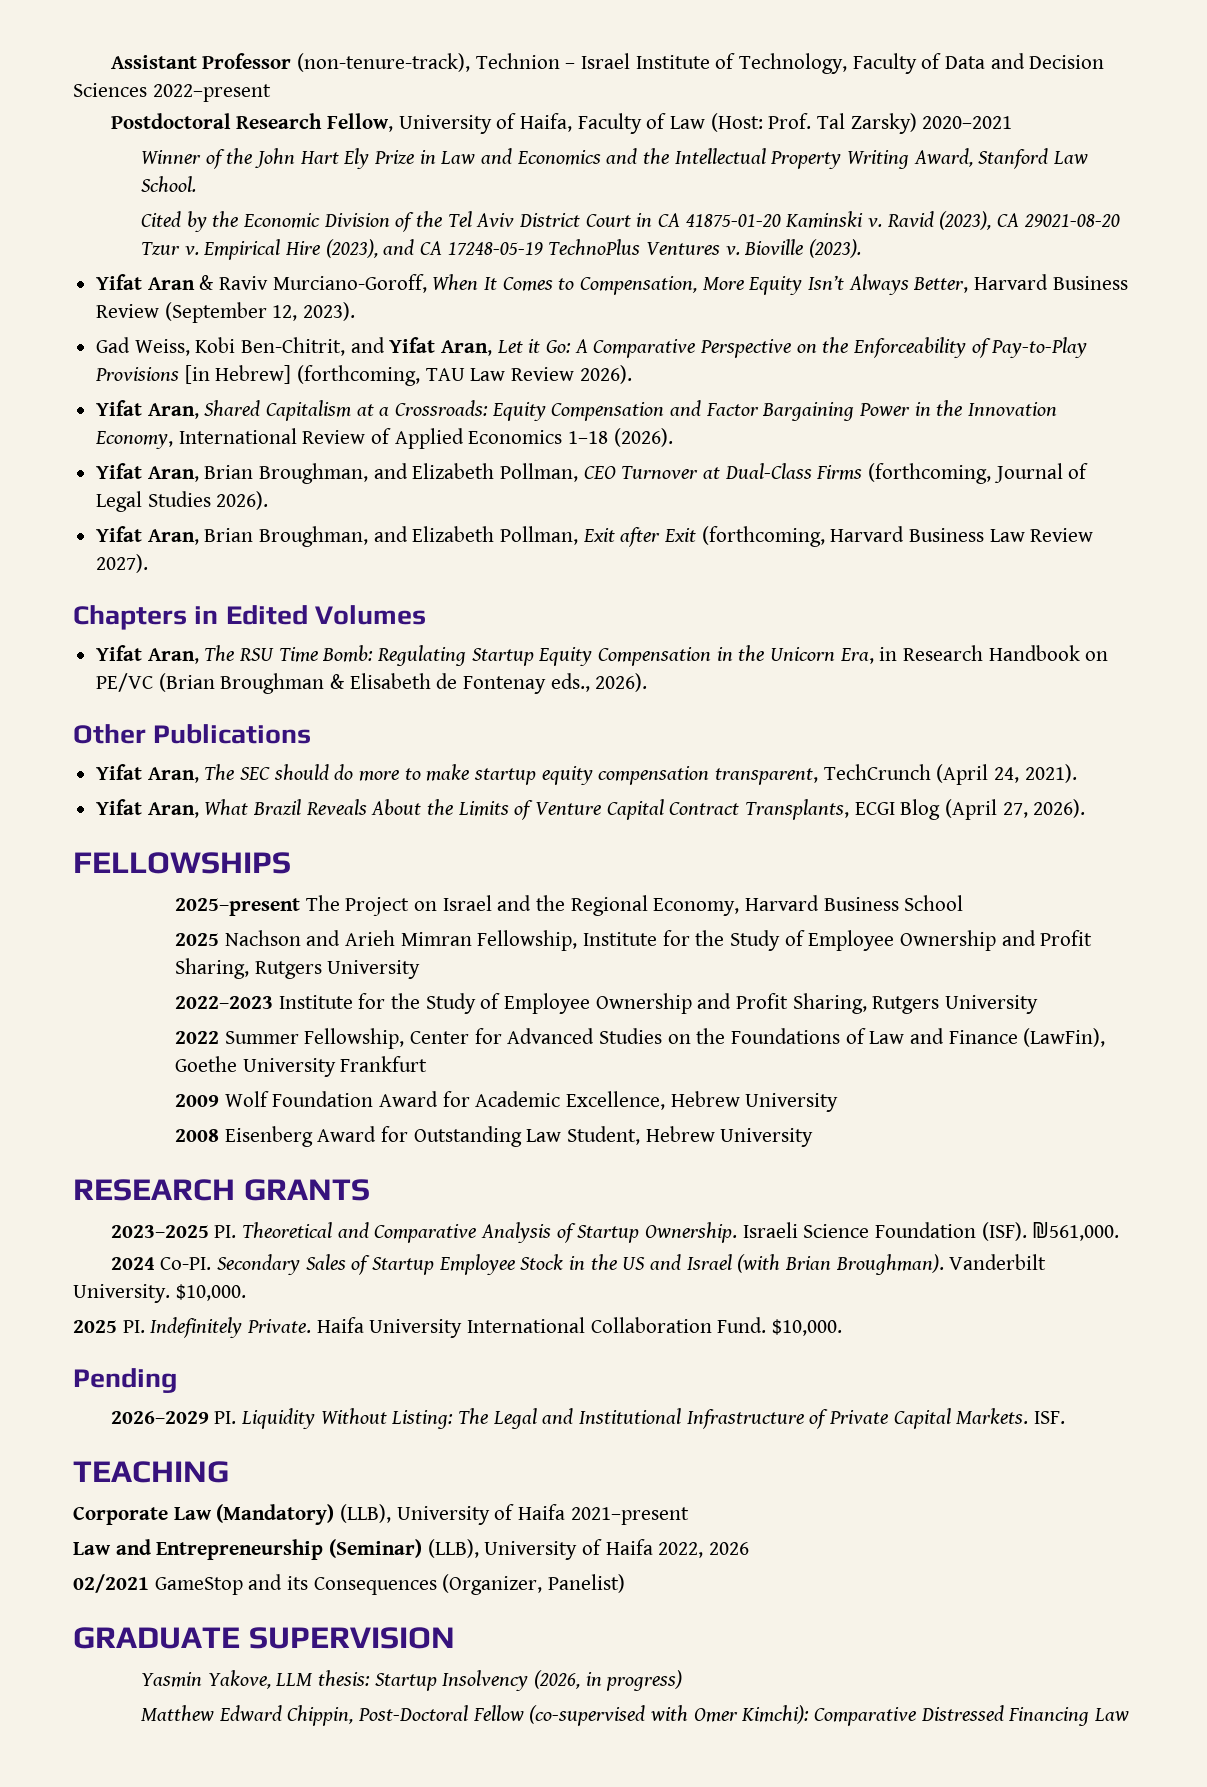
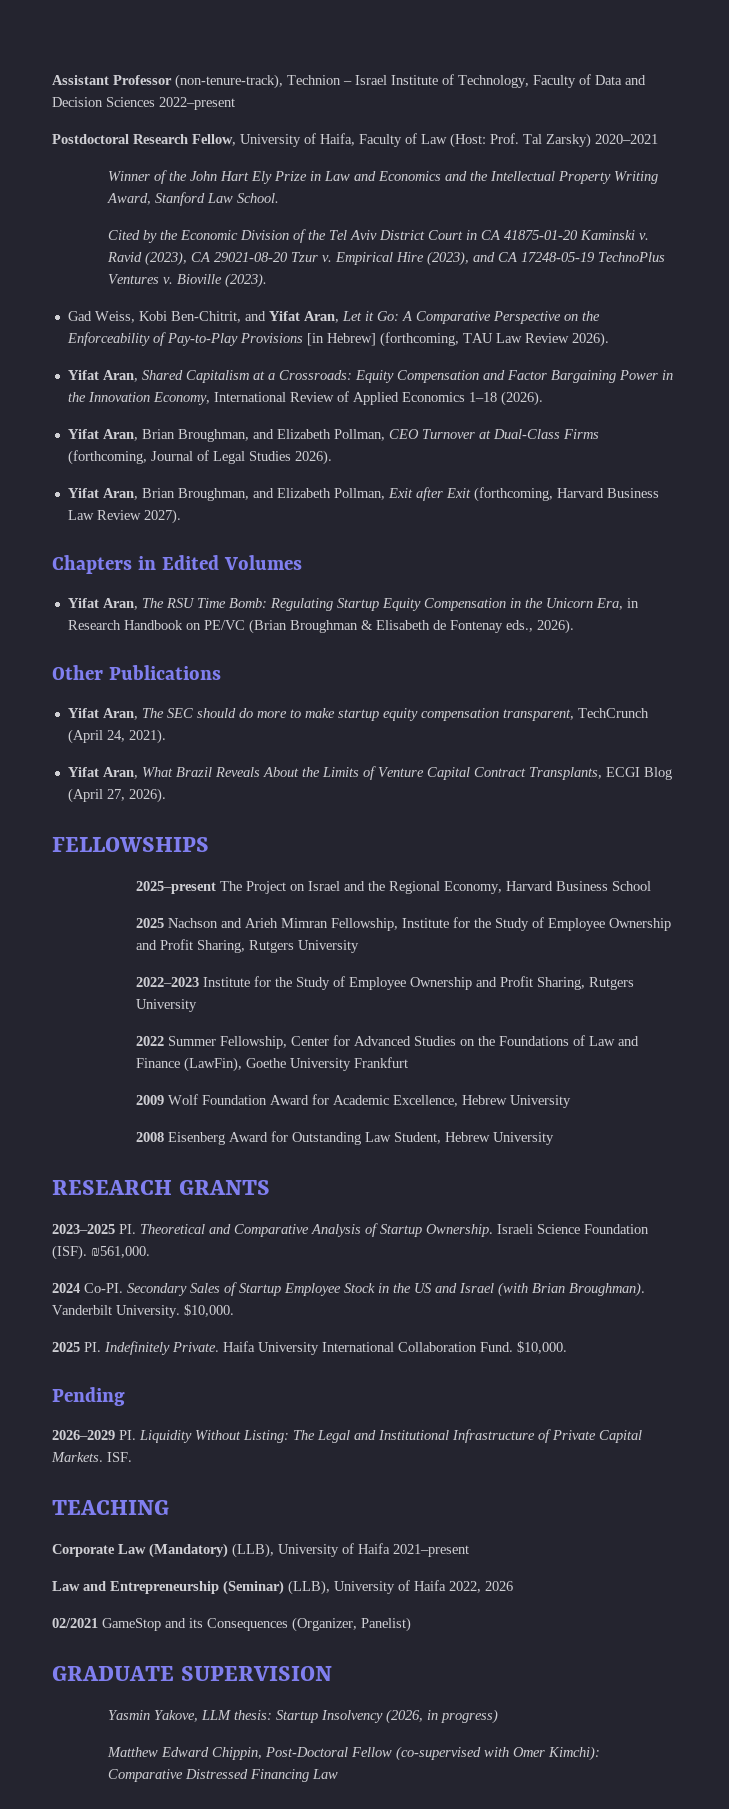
- Yifat Aran & Raviv Murciano-Goroff, When It Comes to Compensation, More Equity Isn’t Always Better, Harvard Business Review (September 12, 2023).

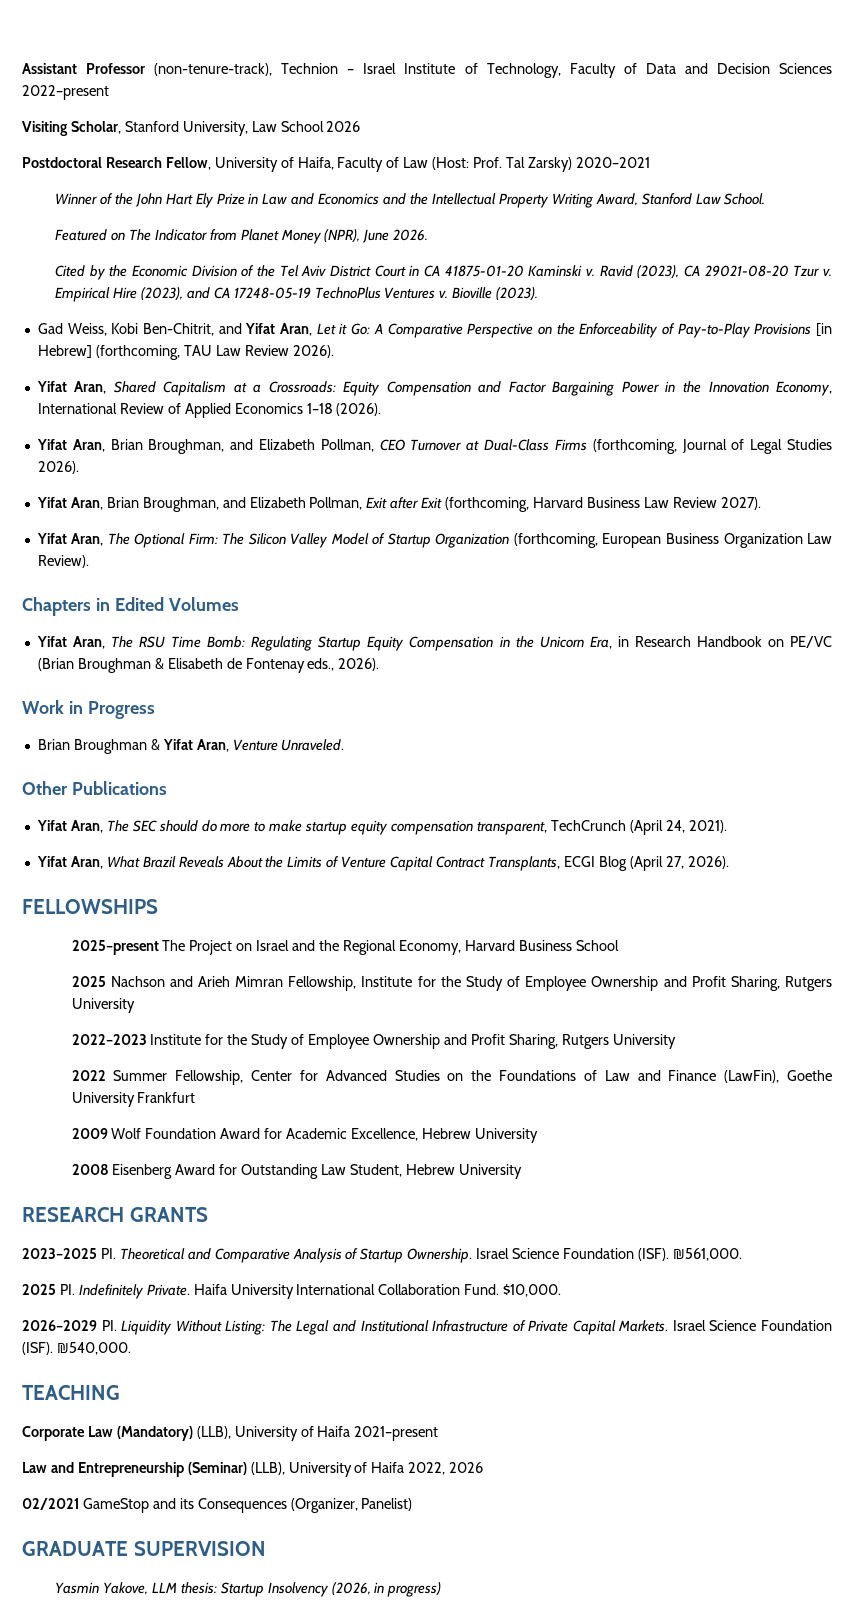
+ Visiting Scholar, Stanford University, Law School 2026
+ Featured on The Indicator from Planet Money (NPR), June 2026.
+ Yifat Aran, The Optional Firm: The Silicon Valley Model of Startup Organization (forthcoming, European Business Organization Law Review).
+ Work in Progress
+ Brian Broughman & Yifat Aran, Venture Unraveled.
- 2023–2025 PI. Theoretical and Comparative Analysis of Startup Ownership. Israeli Science Foundation (ISF).
+ 2023–2025 PI. Theoretical and Comparative Analysis of Startup Ownership. Israel Science Foundation (ISF).
- 2024 Co-PI. Secondary Sales of Startup Employee Stock in the US and Israel (with Brian Broughman). Vanderbilt University. $10,000.
- Pending
- ISF.
+ Israel Science Foundation (ISF). ₪540,000.
- Matthew Edward Chippin, Post-Doctoral Fellow (co-supervised with Omer Kimchi): Comparative Distressed Financing Law

